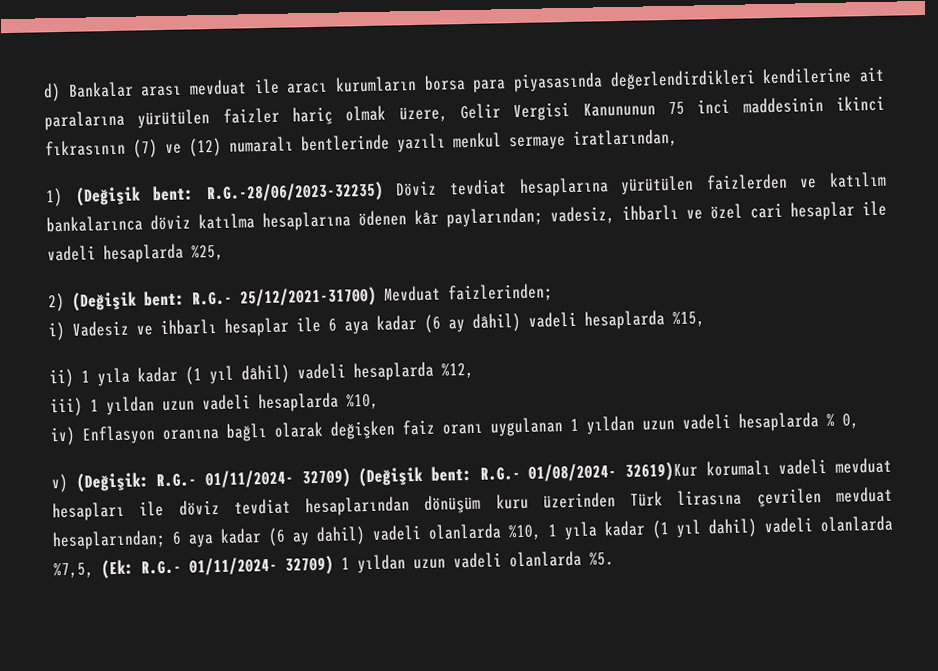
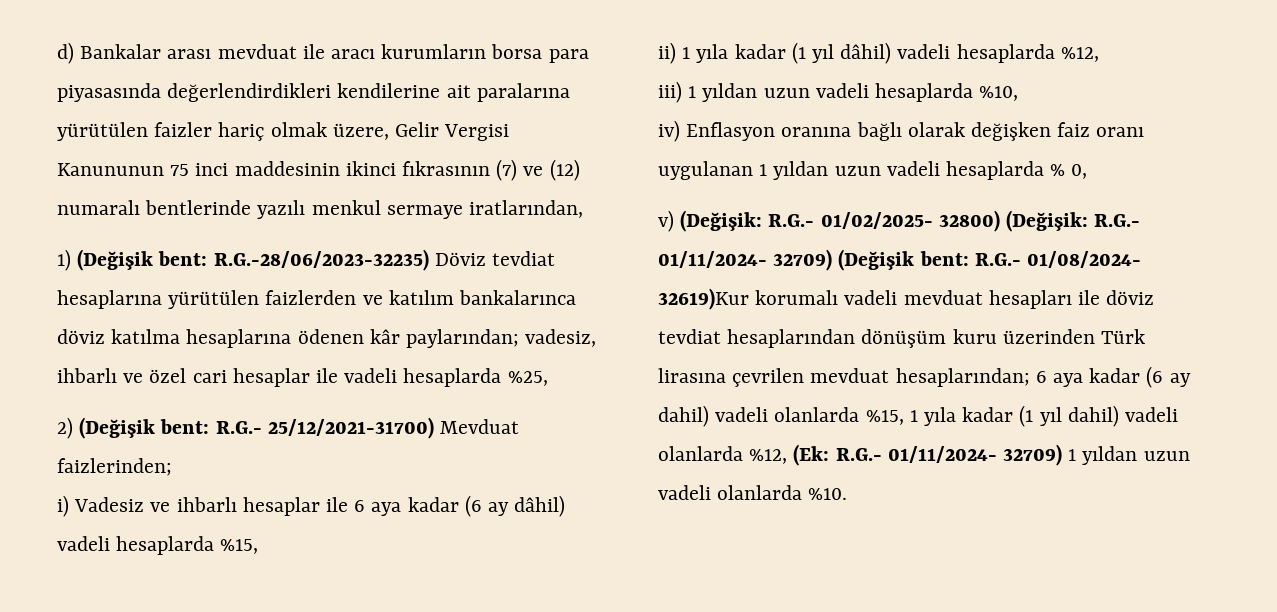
- v) (Değişik: R.G.- 01/11/2024- 32709) (Değişik bent: R.G.- 01/08/2024- 32619)Kur korumalı vadeli mevduat hesapları ile döviz tevdiat hesaplarından dönüşüm kuru üzerinden Türk lirasına çevrilen mevduat hesaplarından; 6 aya kadar (6 ay dahil) vadeli olanlarda %10, 1 yıla kadar (1 yıl dahil) vadeli olanlarda %7,5, (Ek: R.G.- 01/11/2024- 32709) 1 yıldan uzun vadeli olanlarda %5.
+ v) (Değişik: R.G.- 01/02/2025- 32800) (Değişik: R.G.- 01/11/2024- 32709) (Değişik bent: R.G.- 01/08/2024- 32619)Kur korumalı vadeli mevduat hesapları ile döviz tevdiat hesaplarından dönüşüm kuru üzerinden Türk lirasına çevrilen mevduat hesaplarından; 6 aya kadar (6 ay dahil) vadeli olanlarda %15, 1 yıla kadar (1 yıl dahil) vadeli olanlarda %12, (Ek: R.G.- 01/11/2024- 32709) 1 yıldan uzun vadeli olanlarda %10.

